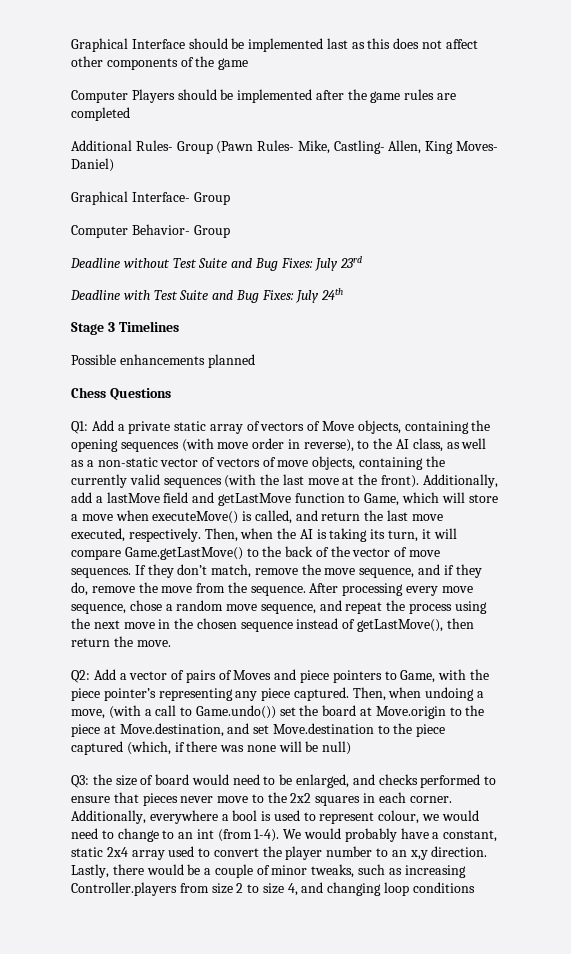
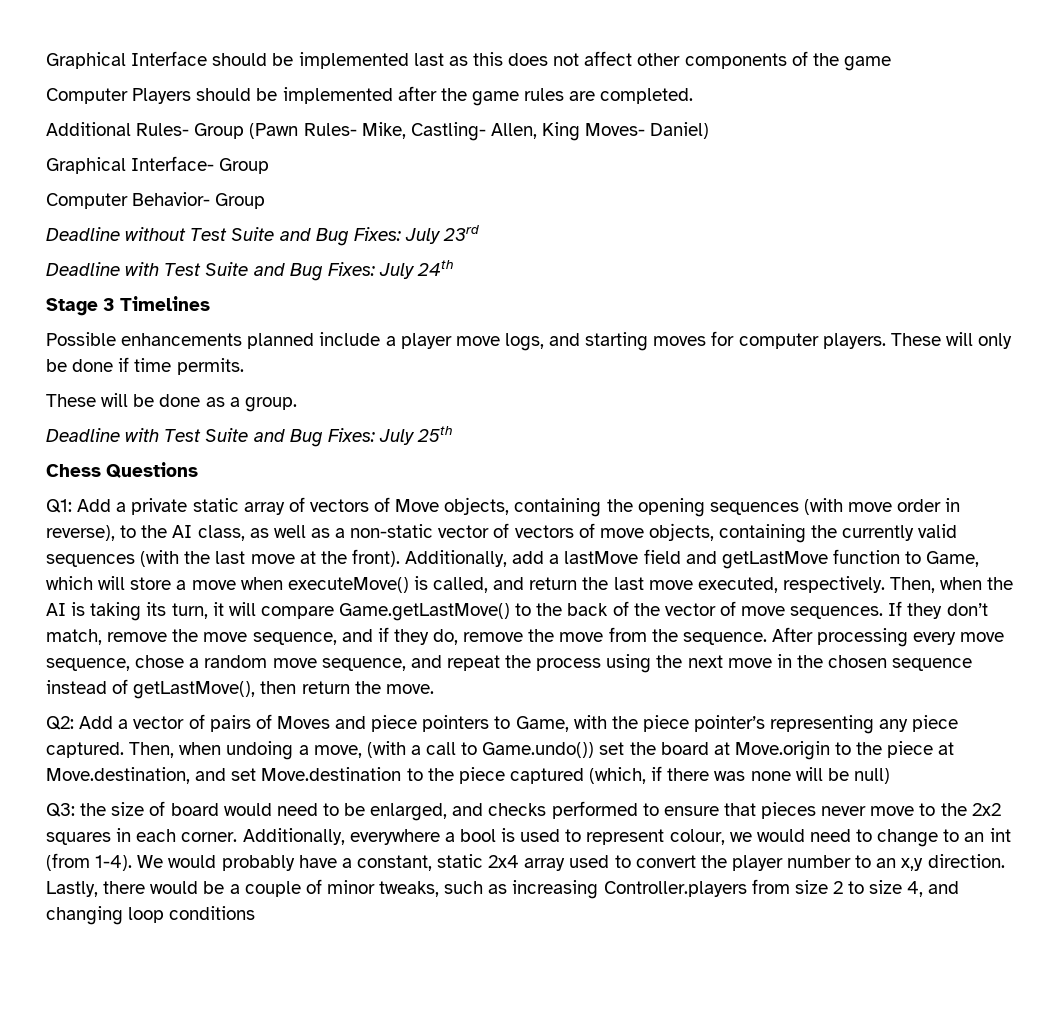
- Computer Players should be implemented after the game rules are completed
+ Computer Players should be implemented after the game rules are completed.
- Possible enhancements planned
+ Possible enhancements planned include a player move logs, and starting moves for computer players. These will only be done if time permits.
+ These will be done as a group.
+ Deadline with Test Suite and Bug Fixes: July 25th

